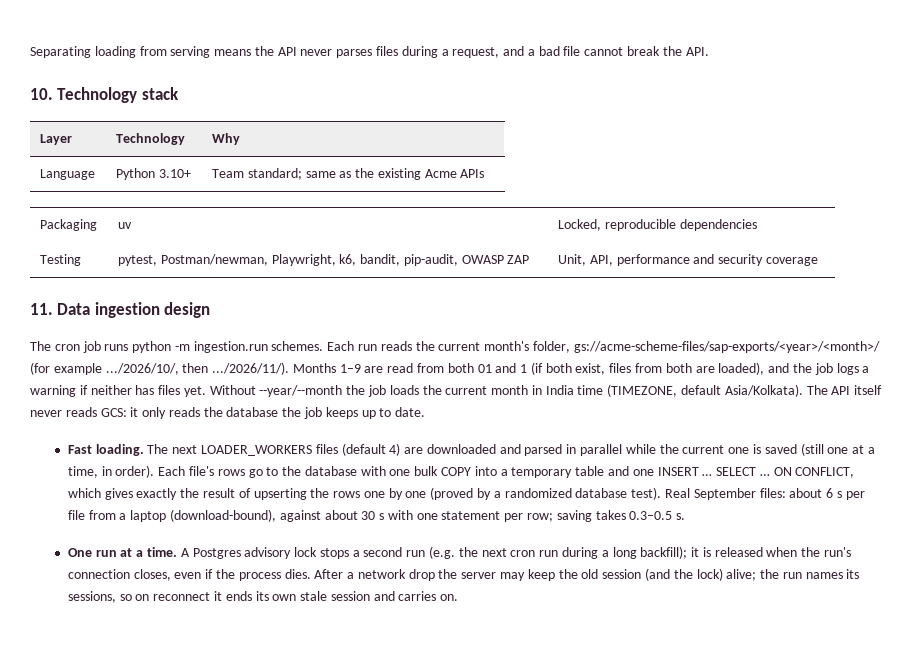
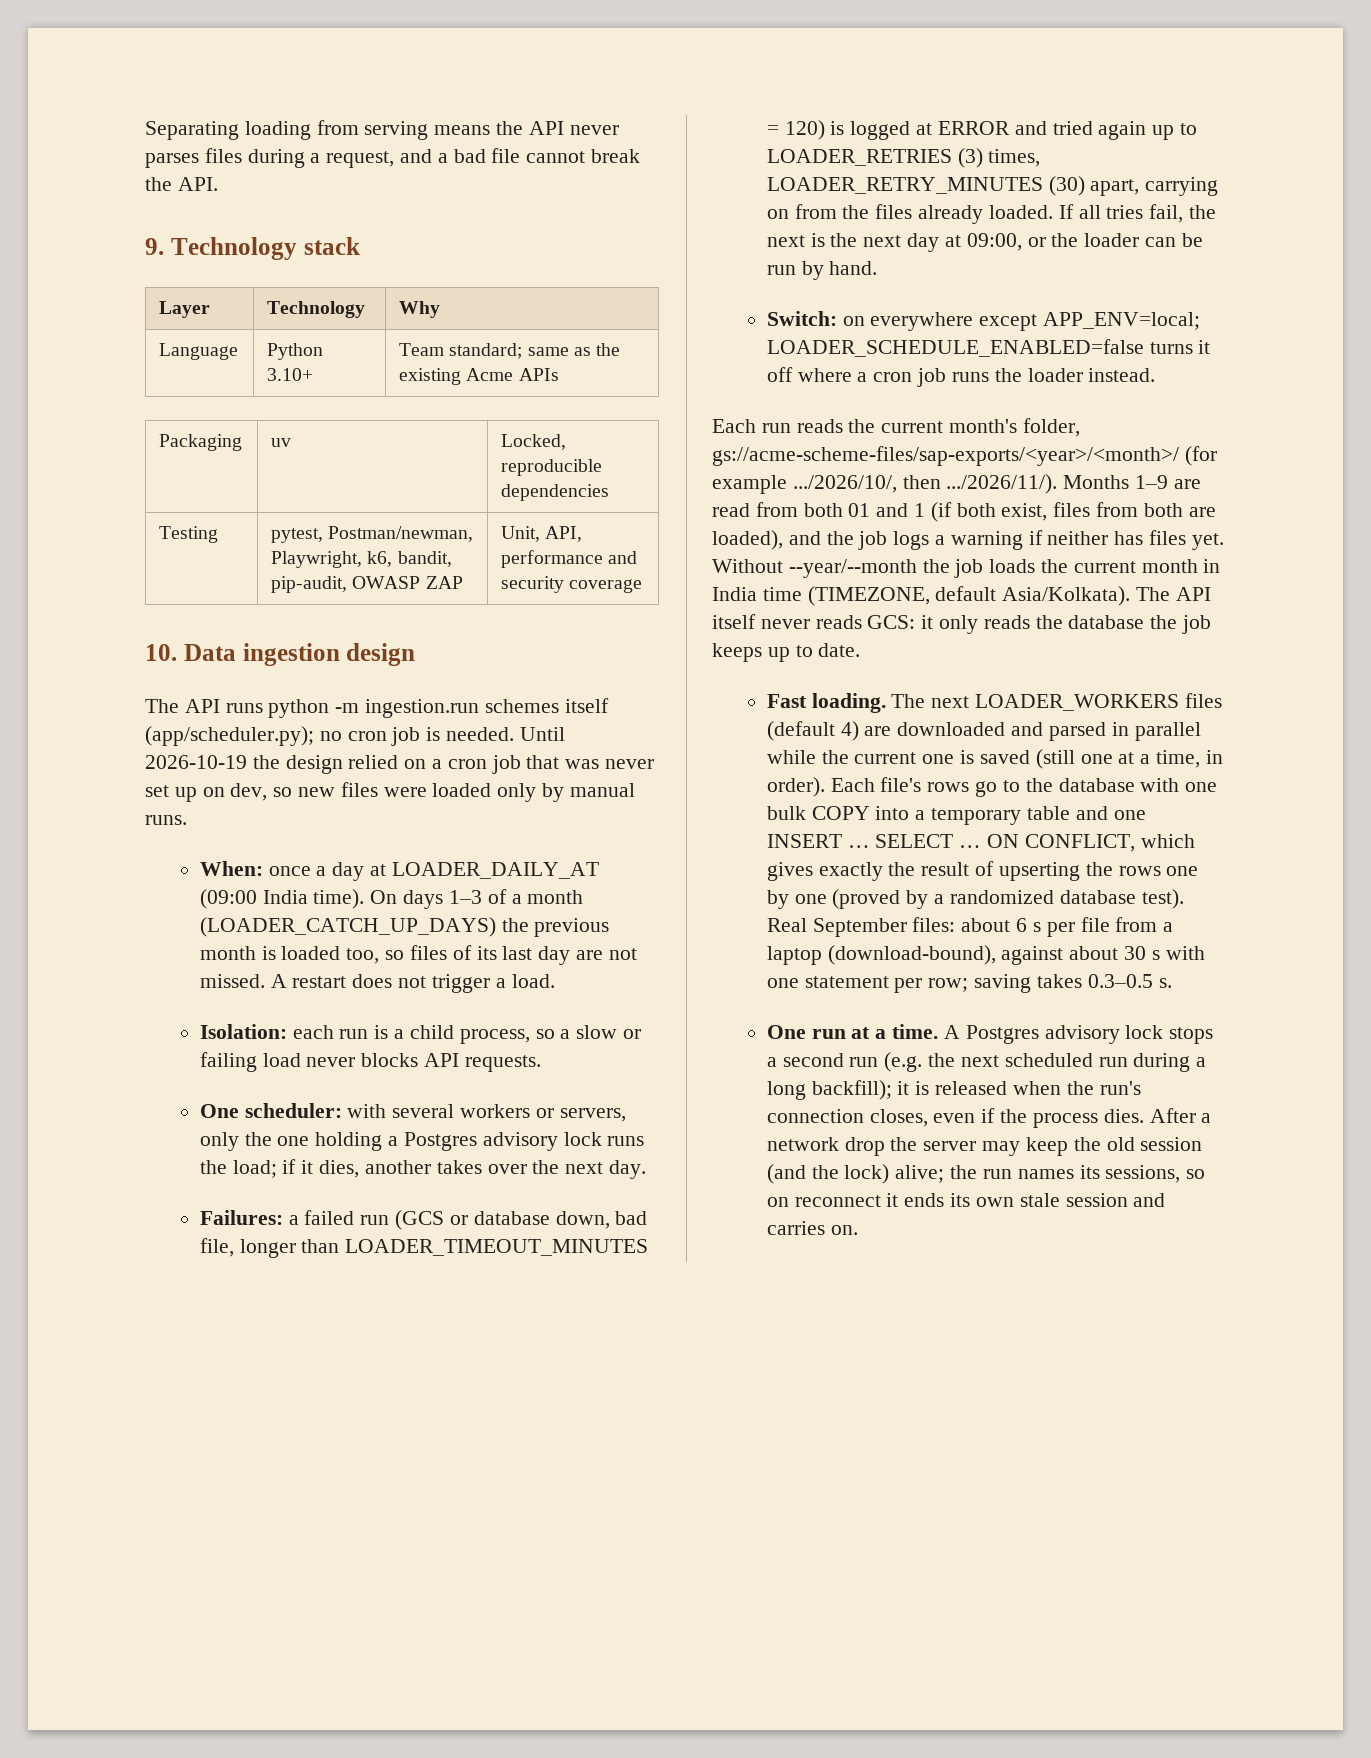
- 10. Technology stack
+ 9. Technology stack
- 11. Data ingestion design
+ 10. Data ingestion design
- The cron job runs python -m ingestion.run schemes. Each run reads the current month's folder, gs://acme-scheme-files/sap-exports/<year>/<month>/ (for example .../2026/10/, then .../2026/11/). Months 1–9 are read from both 01 and 1 (if both exist, files from both are loaded), and the job logs a warning if neither has files yet.
+ The API runs python -m ingestion.run schemes itself (app/scheduler.py); no cron job is needed. Until 2026-10-19 the design relied on a cron job that was never set up on dev, so new files were loaded only by manual runs.
+ When: once a day at LOADER_DAILY_AT (09:00 India time). On days 1–3 of a month (LOADER_CATCH_UP_DAYS) the previous month is loaded too, so files of its last day are not missed. A restart does not trigger a load.
+ Isolation: each run is a child process, so a slow or failing load never blocks API requests.
+ One scheduler: with several workers or servers, only the one holding a Postgres advisory lock runs the load; if it dies, another takes over the next day.
+ Failures: a failed run (GCS or database down, bad file, longer than LOADER_TIMEOUT_MINUTES = 120) is logged at ERROR and tried again up to LOADER_RETRIES (3) times, LOADER_RETRY_MINUTES (30) apart, carrying on from the files already loaded. If all tries fail, the next is the next day at 09:00, or the loader can be run by hand.
+ Switch: on everywhere except APP_ENV=local; LOADER_SCHEDULE_ENABLED=false turns it off where a cron job runs the loader instead.
+ Each run reads the current month's folder, gs://acme-scheme-files/sap-exports/<year>/<month>/ (for example .../2026/10/, then .../2026/11/). Months 1–9 are read from both 01 and 1 (if both exist, files from both are loaded), and the job logs a warning if neither has files yet.
- A Postgres advisory lock stops a second run (e.g. the next cron run during a long backfill); it is released when the run's connection closes, even if the process dies.
+ A Postgres advisory lock stops a second run (e.g. the next scheduled run during a long backfill); it is released when the run's connection closes, even if the process dies.

